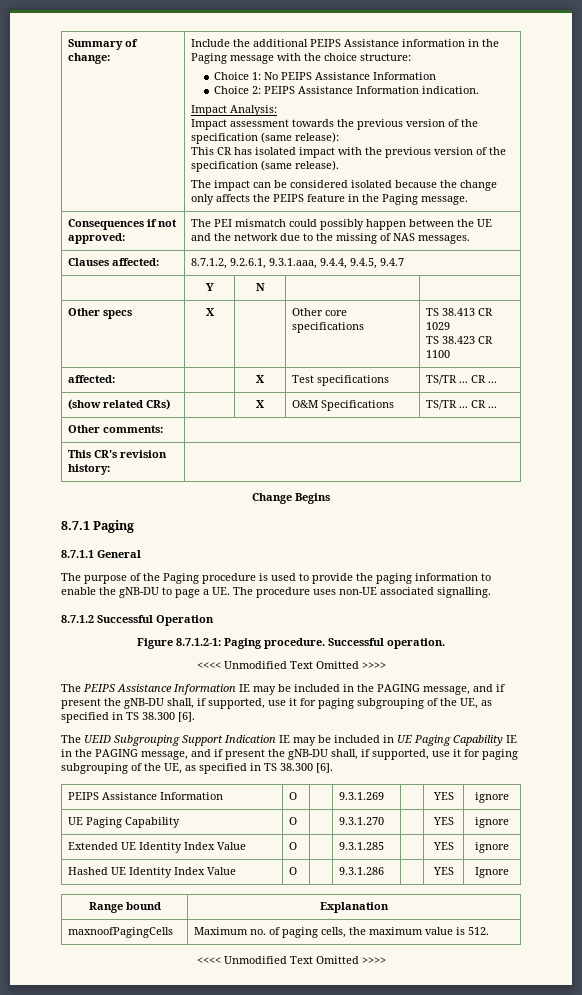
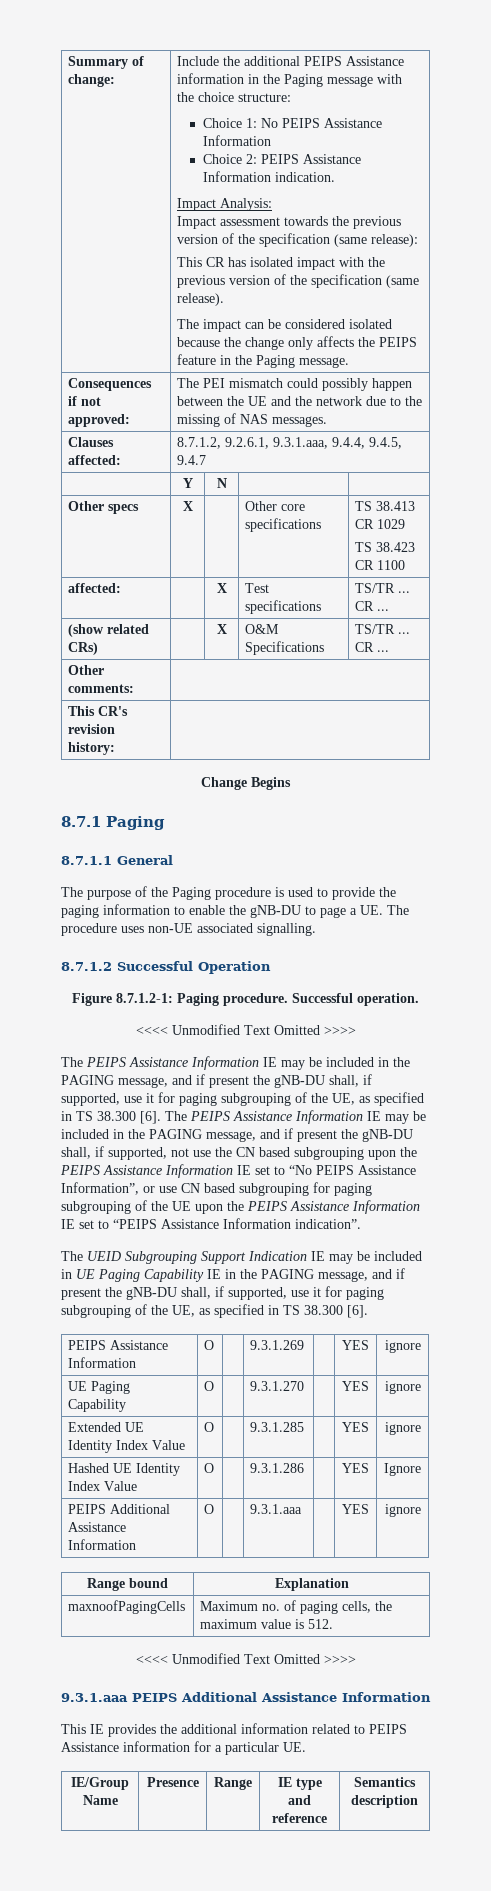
+ The PEIPS Assistance Information IE may be included in the PAGING message, and if present the gNB-DU shall, if supported, not use the CN based subgrouping upon the PEIPS Assistance Information IE set to “No PEIPS Assistance Information”, or use CN based subgrouping for paging subgrouping of the UE upon the PEIPS Assistance Information IE set to “PEIPS Assistance Information indication”.
+ PEIPS Additional Assistance Information | O | | 9.3.1.aaa | | YES | ignore
+ 9.3.1.aaa PEIPS Additional Assistance Information
+ This IE provides the additional information related to PEIPS Assistance information for a particular UE.
+ IE/Group Name | Presence | Range | IE type and reference | Semantics description

